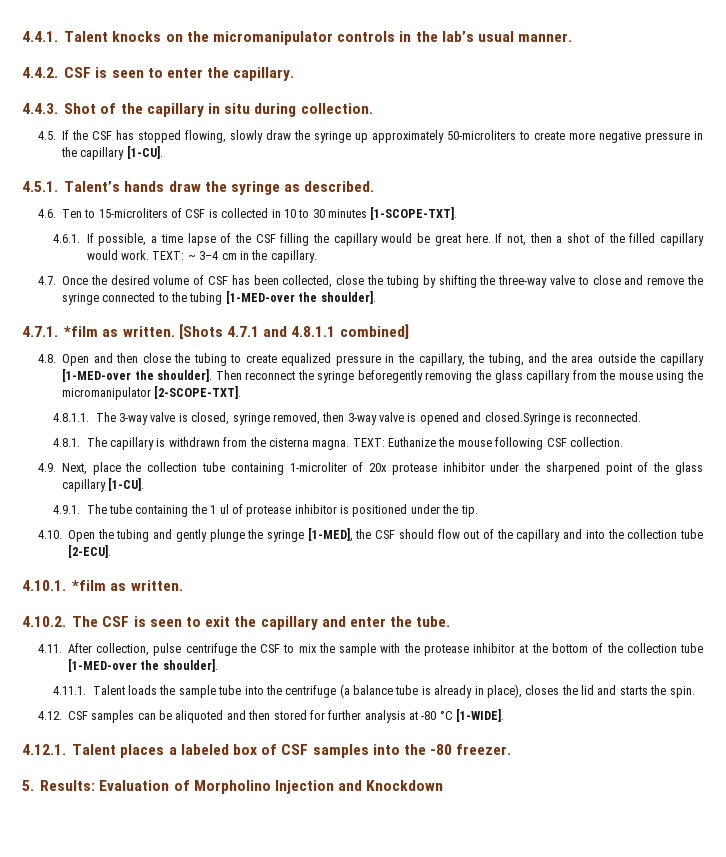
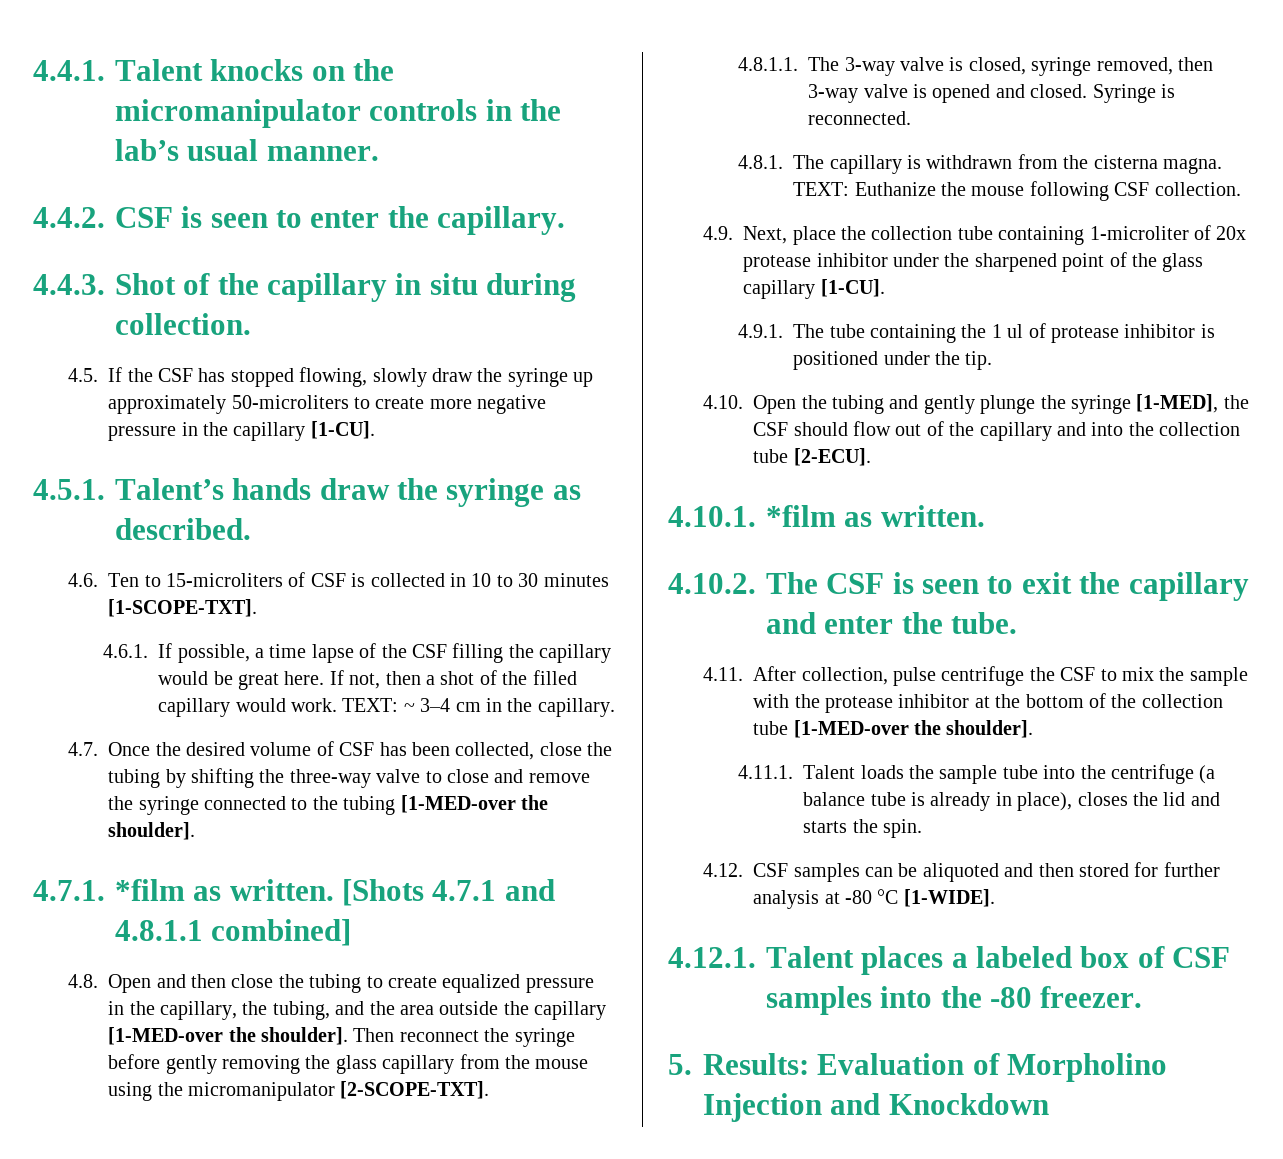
- Then reconnect the syringe beforegently removing the glass capillary from the mouse using the micromanipulator [2-SCOPE-TXT].
+ Then reconnect the syringe before gently removing the glass capillary from the mouse using the micromanipulator [2-SCOPE-TXT].
- 4.8.1.1. The 3-way valve is closed, syringe removed, then 3-way valve is opened and closed.Syringe is reconnected.
+ 4.8.1.1. The 3-way valve is closed, syringe removed, then 3-way valve is opened and closed. Syringe is reconnected.

